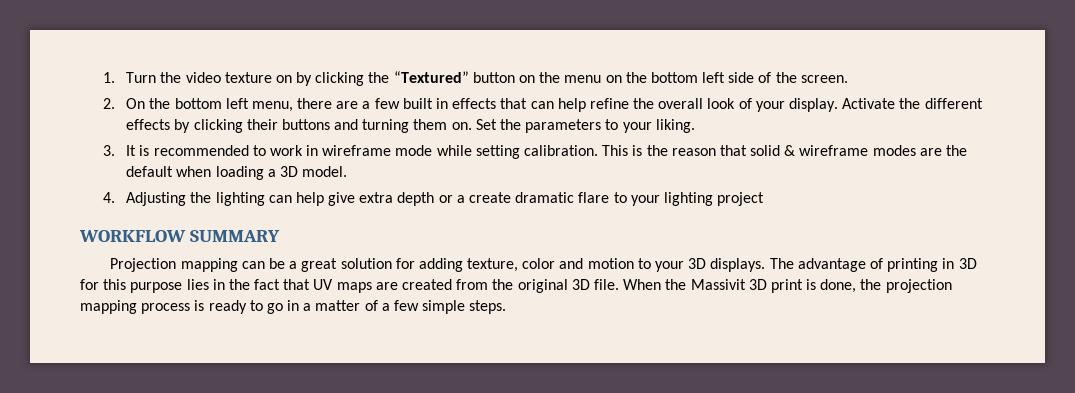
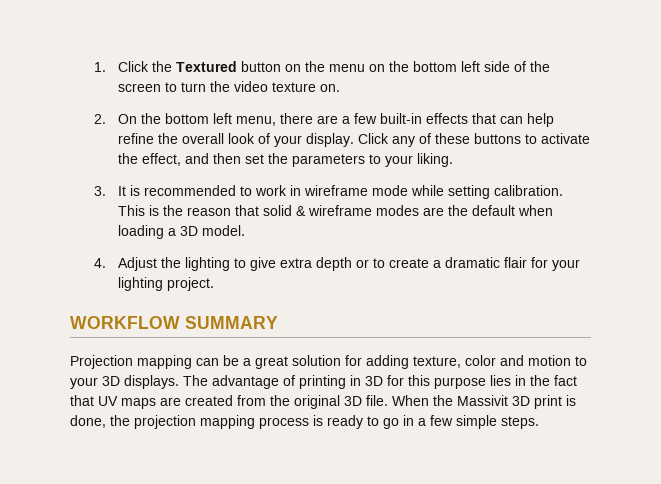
- 1. Turn the video texture on by clicking the “Textured” button on the menu on the bottom left side of the screen.
+ 1. Click the Textured button on the menu on the bottom left side of the screen to turn the video texture on.
- 2. On the bottom left menu, there are a few built in effects that can help refine the overall look of your display.
+ 2. On the bottom left menu, there are a few built-in effects that can help refine the overall look of your display.
- Activate the different effects by clicking their buttons and turning them on. Set the parameters to your liking.
+ Click any of these buttons to activate the effect, and then set the parameters to your liking.
- 4. Adjusting the lighting can help give extra depth or a create dramatic flare to your lighting project
+ 4. Adjust the lighting to give extra depth or to create a dramatic flair for your lighting project.
- When the Massivit 3D print is done, the projection mapping process is ready to go in a matter of a few simple steps.
+ When the Massivit 3D print is done, the projection mapping process is ready to go in a few simple steps.

